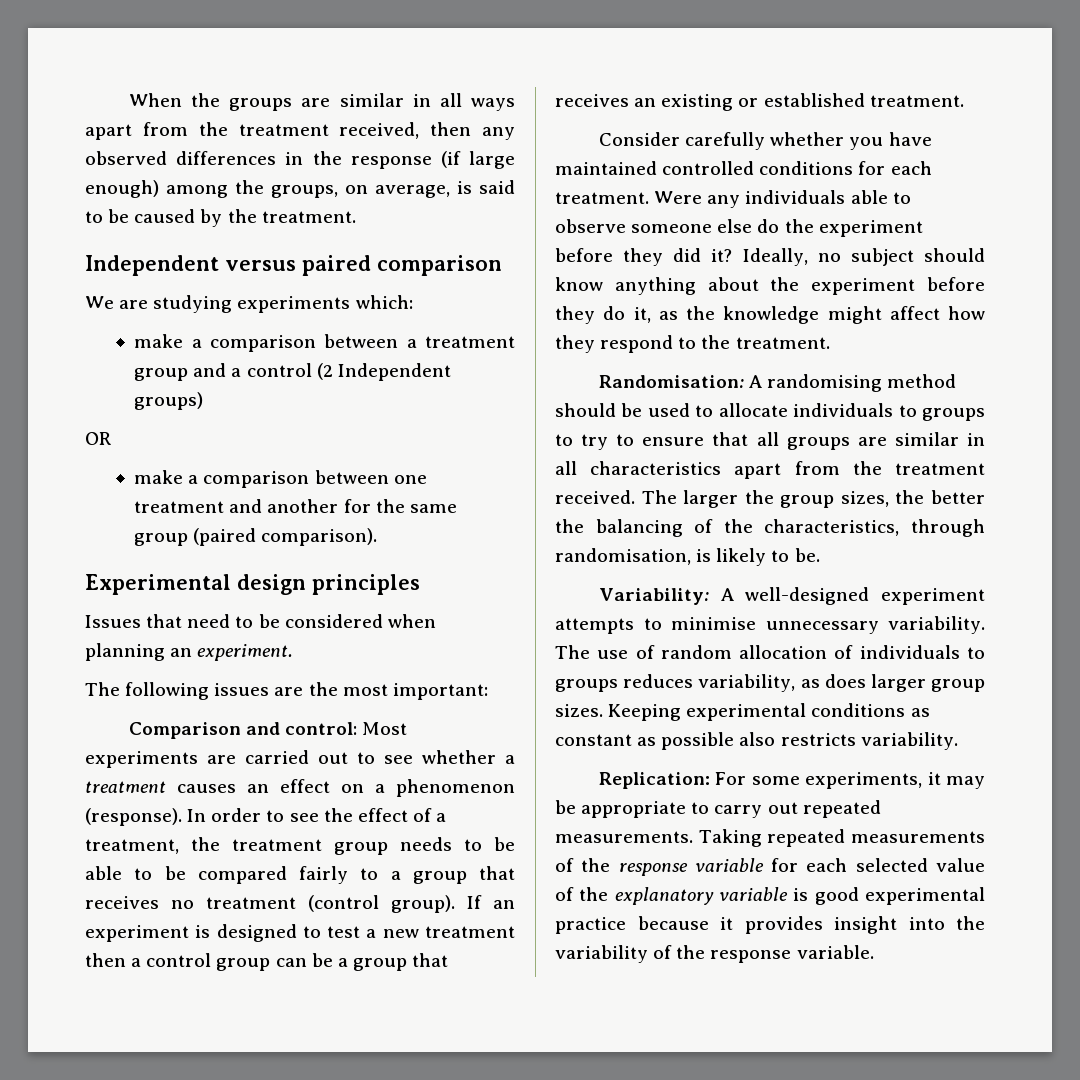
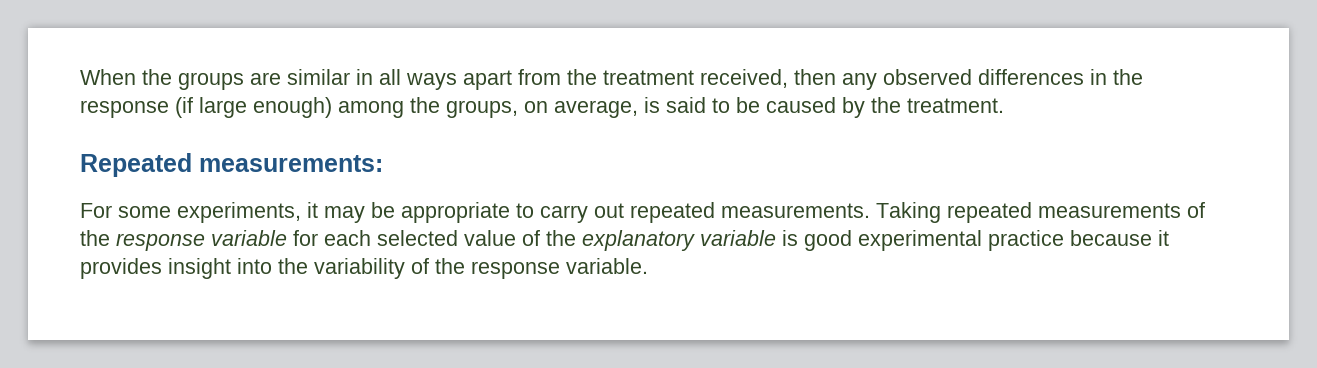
- Independent versus paired comparison
- We are studying experiments which:
- make a comparison between a treatment group and a control (2 Independent groups)
- OR
- make a comparison between one treatment and another for the same group (paired comparison).
- Experimental design principles
- Issues that need to be considered when planning an experiment.
- The following issues are the most important:
- Comparison and control: Most experiments are carried out to see whether a treatment causes an effect on a phenomenon (response). In order to see the effect of a treatment, the treatment group needs to be able to be compared fairly to a group that receives no treatment (control group). If an experiment is designed to test a new treatment then a control group can be a group that receives an existing or established treatment.
- Consider carefully whether you have maintained controlled conditions for each treatment. Were any individuals able to observe someone else do the experiment before they did it? Ideally, no subject should know anything about the experiment before they do it, as the knowledge might affect how they respond to the treatment.
- Randomisation: A randomising method should be used to allocate individuals to groups to try to ensure that all groups are similar in all characteristics apart from the treatment received. The larger the group sizes, the better the balancing of the characteristics, through randomisation, is likely to be.
- Variability: A well-designed experiment attempts to minimise unnecessary variability. The use of random allocation of individuals to groups reduces variability, as does larger group sizes. Keeping experimental conditions as constant as possible also restricts variability.
- Replication: For some experiments, it may be appropriate to carry out repeated measurements.
+ Repeated measurements:
+ For some experiments, it may be appropriate to carry out repeated measurements.

